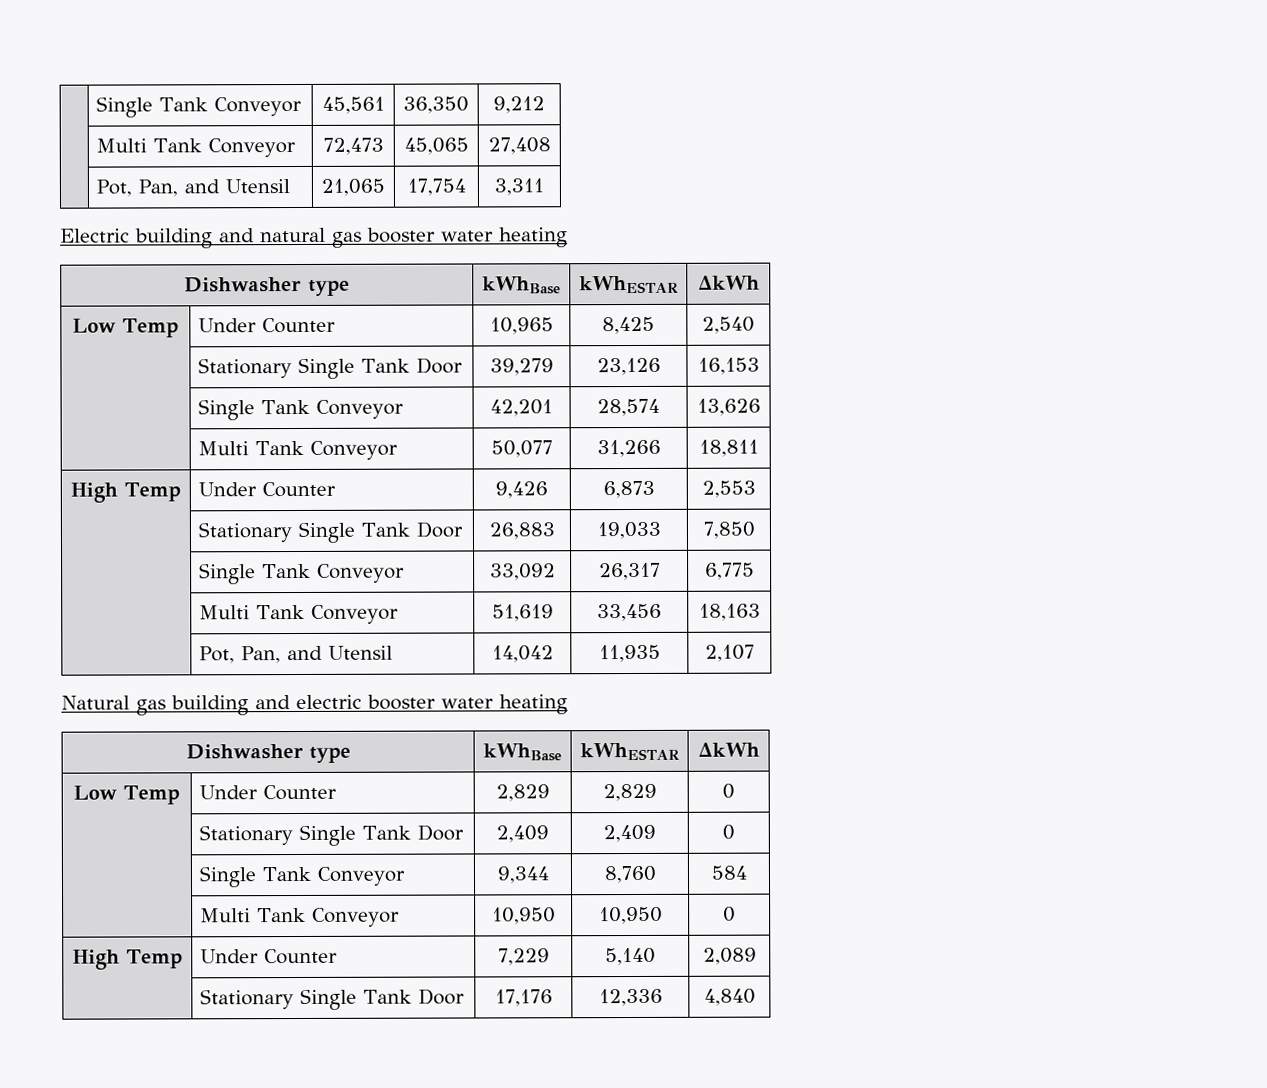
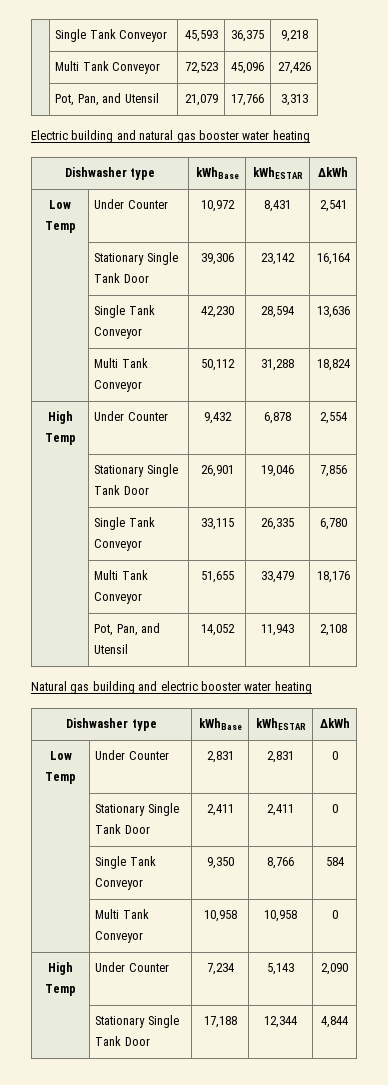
- | Single Tank Conveyor | 45,561 | 36,350 | 9,212
- | Multi Tank Conveyor | 72,473 | 45,065 | 27,408
- | Pot, Pan, and Utensil | 21,065 | 17,754 | 3,311
+ | Single Tank Conveyor | 45,593 | 36,375 | 9,218
+ | Multi Tank Conveyor | 72,523 | 45,096 | 27,426
+ | Pot, Pan, and Utensil | 21,079 | 17,766 | 3,313
- Low Temp | Under Counter | 10,965 | 8,425 | 2,540
- | Stationary Single Tank Door | 39,279 | 23,126 | 16,153
- | Single Tank Conveyor | 42,201 | 28,574 | 13,626
- | Multi Tank Conveyor | 50,077 | 31,266 | 18,811
- High Temp | Under Counter | 9,426 | 6,873 | 2,553
- | Stationary Single Tank Door | 26,883 | 19,033 | 7,850
- | Single Tank Conveyor | 33,092 | 26,317 | 6,775
- | Multi Tank Conveyor | 51,619 | 33,456 | 18,163
- | Pot, Pan, and Utensil | 14,042 | 11,935 | 2,107
+ Low Temp | Under Counter | 10,972 | 8,431 | 2,541
+ | Stationary Single Tank Door | 39,306 | 23,142 | 16,164
+ | Single Tank Conveyor | 42,230 | 28,594 | 13,636
+ | Multi Tank Conveyor | 50,112 | 31,288 | 18,824
+ High Temp | Under Counter | 9,432 | 6,878 | 2,554
+ | Stationary Single Tank Door | 26,901 | 19,046 | 7,856
+ | Single Tank Conveyor | 33,115 | 26,335 | 6,780
+ | Multi Tank Conveyor | 51,655 | 33,479 | 18,176
+ | Pot, Pan, and Utensil | 14,052 | 11,943 | 2,108
- Low Temp | Under Counter | 2,829 | 2,829 | 0
+ Low Temp | Under Counter | 2,831 | 2,831 | 0
- | Stationary Single Tank Door | 2,409 | 2,409 | 0
+ | Stationary Single Tank Door | 2,411 | 2,411 | 0
- | Single Tank Conveyor | 9,344 | 8,760 | 584
+ | Single Tank Conveyor | 9,350 | 8,766 | 584
- | Multi Tank Conveyor | 10,950 | 10,950 | 0
+ | Multi Tank Conveyor | 10,958 | 10,958 | 0
- High Temp | Under Counter | 7,229 | 5,140 | 2,089
- | Stationary Single Tank Door | 17,176 | 12,336 | 4,840
+ High Temp | Under Counter | 7,234 | 5,143 | 2,090
+ | Stationary Single Tank Door | 17,188 | 12,344 | 4,844

